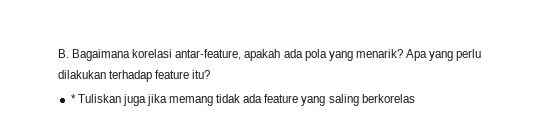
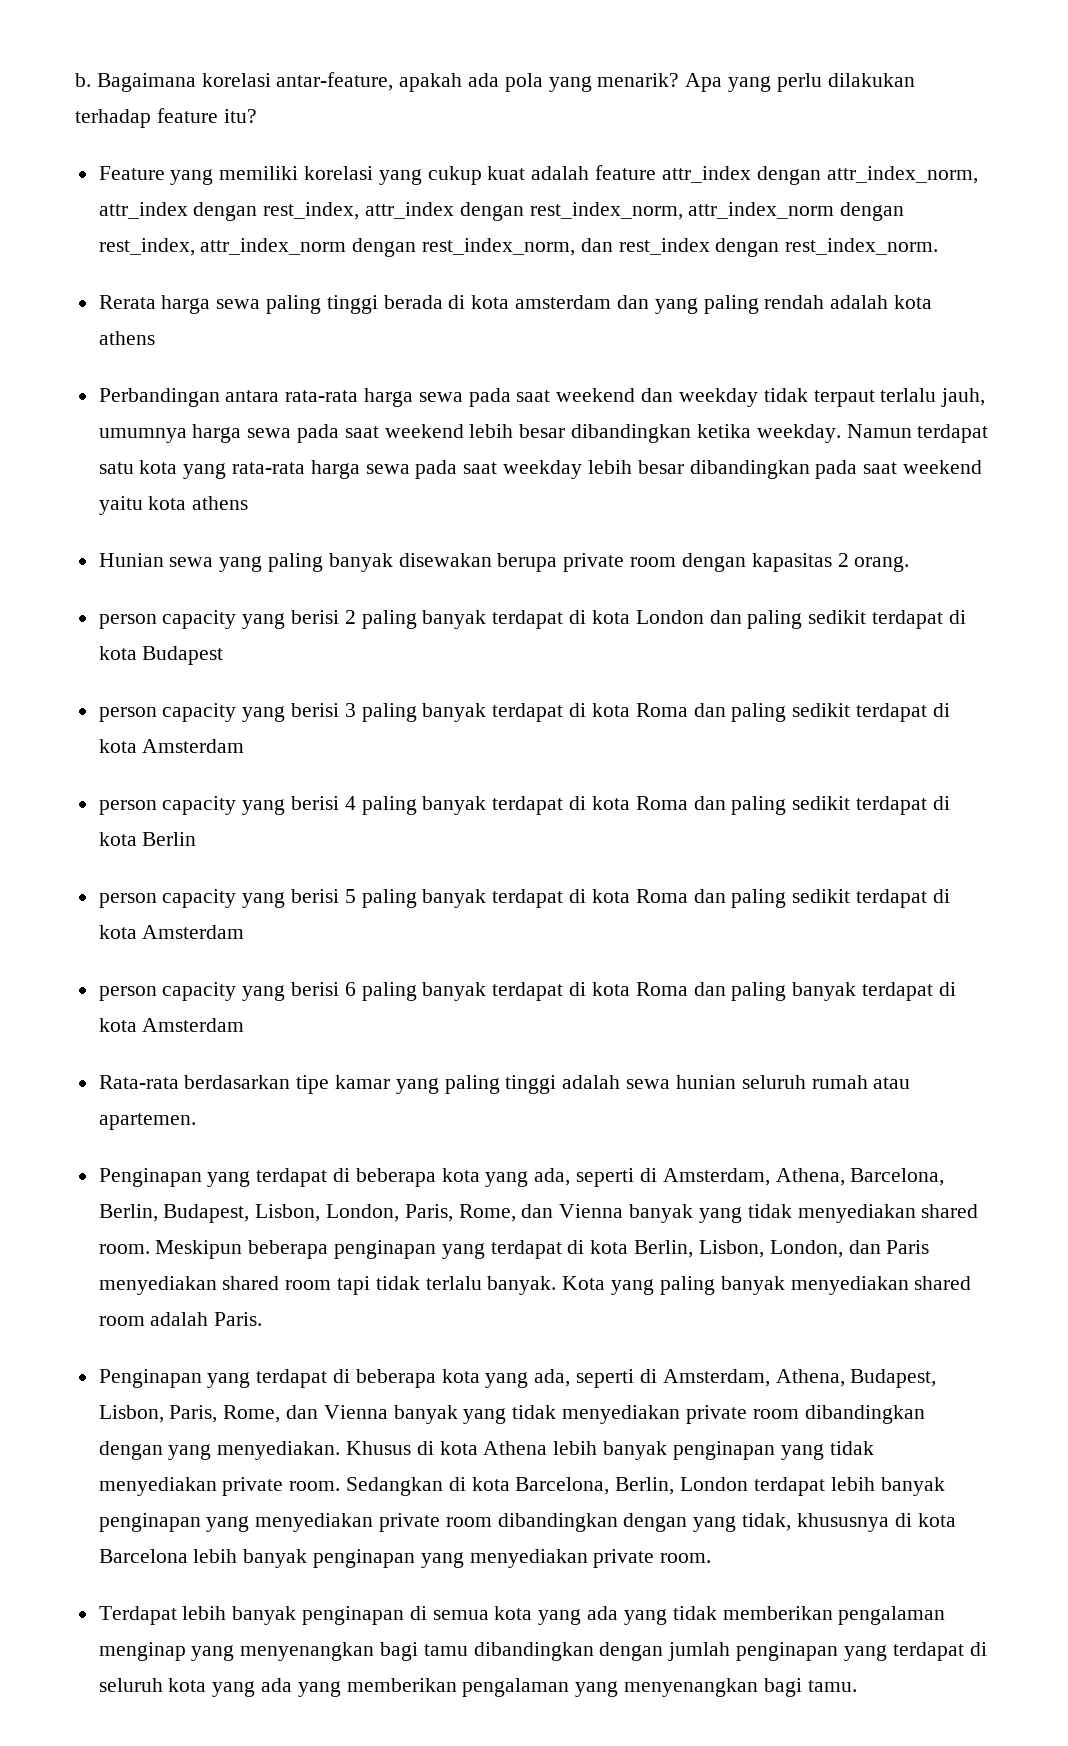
- B. Bagaimana korelasi antar-feature, apakah ada pola yang menarik?
+ b. Bagaimana korelasi antar-feature, apakah ada pola yang menarik?
- Apa yang perlu
- dilakukan terhadap feature itu?
+ Apa yang perlu dilakukan terhadap feature itu?
- * Tuliskan juga jika memang tidak ada feature yang saling berkorelas
+ Feature yang memiliki korelasi yang cukup kuat adalah feature attr_index dengan attr_index_norm, attr_index dengan rest_index, attr_index dengan rest_index_norm, attr_index_norm dengan rest_index, attr_index_norm dengan rest_index_norm, dan rest_index dengan rest_index_norm.
+ Rerata harga sewa paling tinggi berada di kota amsterdam dan yang paling rendah adalah kota athens
+ Perbandingan antara rata-rata harga sewa pada saat weekend dan weekday tidak terpaut terlalu jauh, umumnya harga sewa pada saat weekend lebih besar dibandingkan ketika weekday. Namun terdapat satu kota yang rata-rata harga sewa pada saat weekday lebih besar dibandingkan pada saat weekend yaitu kota athens
+ Hunian sewa yang paling banyak disewakan berupa private room dengan kapasitas 2 orang.
+ person capacity yang berisi 2 paling banyak terdapat di kota London dan paling sedikit terdapat di kota Budapest
+ person capacity yang berisi 3 paling banyak terdapat di kota Roma dan paling sedikit terdapat di kota Amsterdam
+ person capacity yang berisi 4 paling banyak terdapat di kota Roma dan paling sedikit terdapat di kota Berlin
+ person capacity yang berisi 5 paling banyak terdapat di kota Roma dan paling sedikit terdapat di kota Amsterdam
+ person capacity yang berisi 6 paling banyak terdapat di kota Roma dan paling banyak terdapat di kota Amsterdam
+ Rata-rata berdasarkan tipe kamar yang paling tinggi adalah sewa hunian seluruh rumah atau apartemen.
+ Penginapan yang terdapat di beberapa kota yang ada, seperti di Amsterdam, Athena, Barcelona, Berlin, Budapest, Lisbon, London, Paris, Rome, dan Vienna banyak yang tidak menyediakan shared room. Meskipun beberapa penginapan yang terdapat di kota Berlin, Lisbon, London, dan Paris menyediakan shared room tapi tidak terlalu banyak. Kota yang paling banyak menyediakan shared room adalah Paris.
+ Penginapan yang terdapat di beberapa kota yang ada, seperti di Amsterdam, Athena, Budapest, Lisbon, Paris, Rome, dan Vienna banyak yang tidak menyediakan private room dibandingkan dengan yang menyediakan. Khusus di kota Athena lebih banyak penginapan yang tidak menyediakan private room. Sedangkan di kota Barcelona, Berlin, London terdapat lebih banyak penginapan yang menyediakan private room dibandingkan dengan yang tidak, khususnya di kota Barcelona lebih banyak penginapan yang menyediakan private room.
+ Terdapat lebih banyak penginapan di semua kota yang ada yang tidak memberikan pengalaman menginap yang menyenangkan bagi tamu dibandingkan dengan jumlah penginapan yang terdapat di seluruh kota yang ada yang memberikan pengalaman yang menyenangkan bagi tamu.

